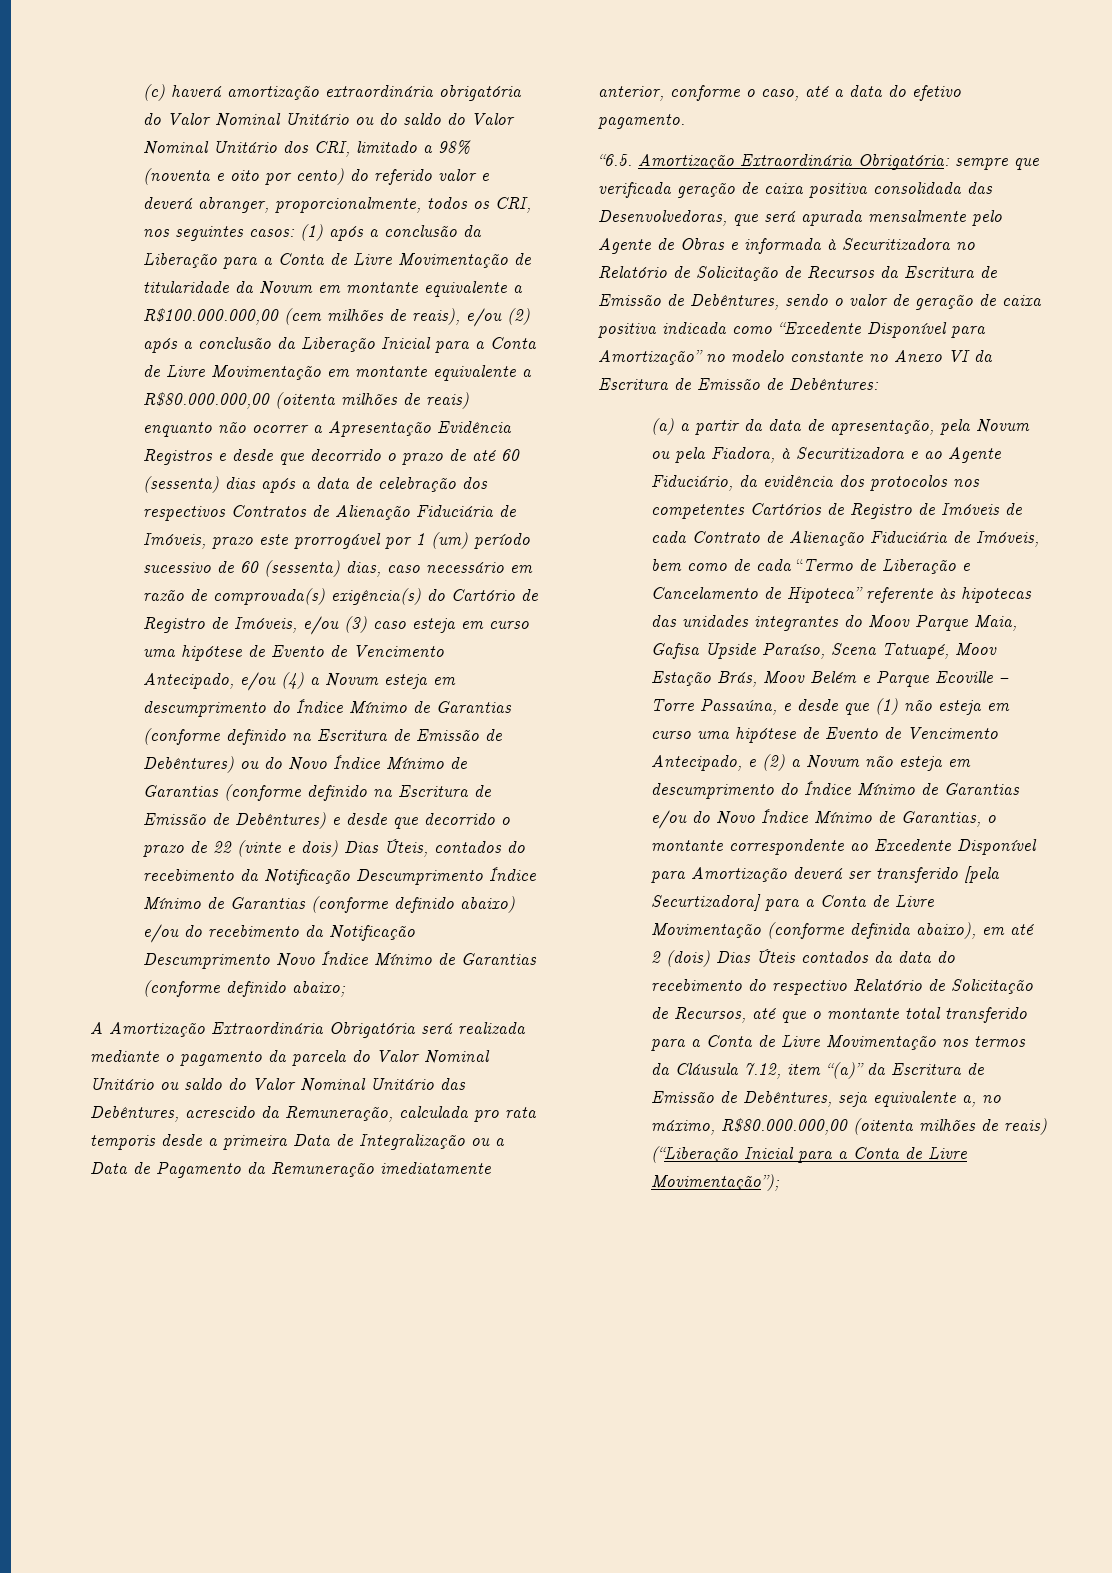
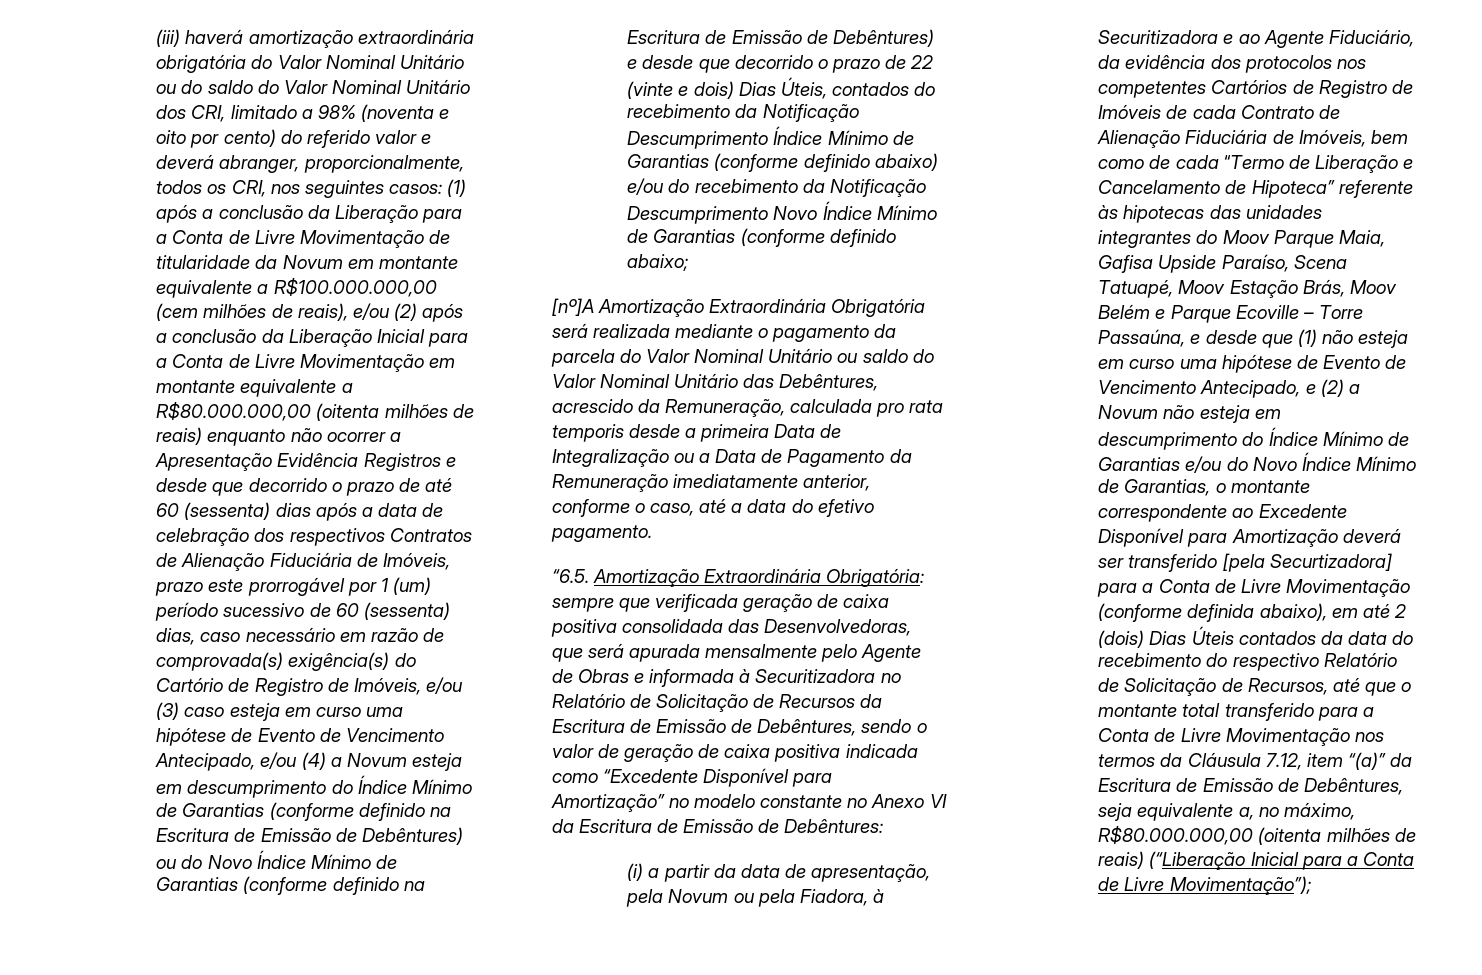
- (c) haverá amortização extraordinária obrigatória do Valor Nominal Unitário ou do saldo do Valor Nominal Unitário dos CRI, limitado a 98% (noventa e oito por cento) do referido valor e deverá abranger, proporcionalmente, todos os CRI, nos seguintes casos:
+ (iii) haverá amortização extraordinária obrigatória do Valor Nominal Unitário ou do saldo do Valor Nominal Unitário dos CRI, limitado a 98% (noventa e oito por cento) do referido valor e deverá abranger, proporcionalmente, todos os CRI, nos seguintes casos:
- A Amortização Extraordinária Obrigatória será realizada mediante o pagamento da parcela do Valor Nominal Unitário ou saldo do Valor Nominal Unitário das Debêntures, acrescido da Remuneração, calculada pro rata temporis desde a primeira Data de Integralização ou a Data de Pagamento da Remuneração imediatamente anterior, conforme o caso, até a data do efetivo pagamento.
+ [nº]A Amortização Extraordinária Obrigatória será realizada mediante o pagamento da parcela do Valor Nominal Unitário ou saldo do Valor Nominal Unitário das Debêntures, acrescido da Remuneração, calculada pro rata temporis desde a primeira Data de Integralização ou a Data de Pagamento da Remuneração imediatamente anterior, conforme o caso, até a data do efetivo pagamento.
- (a) a partir da data de apresentação, pela Novum ou pela Fiadora, à Securitizadora e ao Agente Fiduciário, da evidência dos protocolos nos competentes Cartórios de Registro de Imóveis de cada Contrato de Alienação Fiduciária de Imóveis, bem como de cada “Termo de Liberação e Cancelamento de Hipoteca” referente às hipotecas das unidades integrantes do Moov Parque Maia, Gafisa Upside Paraíso, Scena Tatuapé, Moov Estação Brás, Moov Belém e Parque Ecoville – Torre Passaúna, e desde que (1) não esteja em curso uma hipótese de Evento de Vencimento Antecipado, e (2) a Novum não esteja em descumprimento do Índice Mínimo de Garantias e/ou do Novo Índice Mínimo de Garantias, o montante correspondente ao Excedente Disponível para Amortização deverá ser transferido [pela Securtizadora] para a Conta de Livre Movimentação (conforme definida abaixo), em até 2 (dois) Dias Úteis contados da data do recebimento do respectivo Relatório de Solicitação de Recursos, até que o montante total transferido para a Conta de Livre Movimentação nos termos da Cláusula 7.12, item “(a)” da Escritura de Emissão de Debêntures, seja equivalente a, no máximo, R$80.000.000,00 (oitenta milhões de reais) (“Liberação Inicial para a Conta de Livre Movimentação”);
+ (i) a partir da data de apresentação, pela Novum ou pela Fiadora, à Securitizadora e ao Agente Fiduciário, da evidência dos protocolos nos competentes Cartórios de Registro de Imóveis de cada Contrato de Alienação Fiduciária de Imóveis, bem como de cada “Termo de Liberação e Cancelamento de Hipoteca” referente às hipotecas das unidades integrantes do Moov Parque Maia, Gafisa Upside Paraíso, Scena Tatuapé, Moov Estação Brás, Moov Belém e Parque Ecoville – Torre Passaúna, e desde que (1) não esteja em curso uma hipótese de Evento de Vencimento Antecipado, e (2) a Novum não esteja em descumprimento do Índice Mínimo de Garantias e/ou do Novo Índice Mínimo de Garantias, o montante correspondente ao Excedente Disponível para Amortização deverá ser transferido [pela Securtizadora] para a Conta de Livre Movimentação (conforme definida abaixo), em até 2 (dois) Dias Úteis contados da data do recebimento do respectivo Relatório de Solicitação de Recursos, até que o montante total transferido para a Conta de Livre Movimentação nos termos da Cláusula 7.12, item “(a)” da Escritura de Emissão de Debêntures, seja equivalente a, no máximo, R$80.000.000,00 (oitenta milhões de reais) (“Liberação Inicial para a Conta de Livre Movimentação”);

